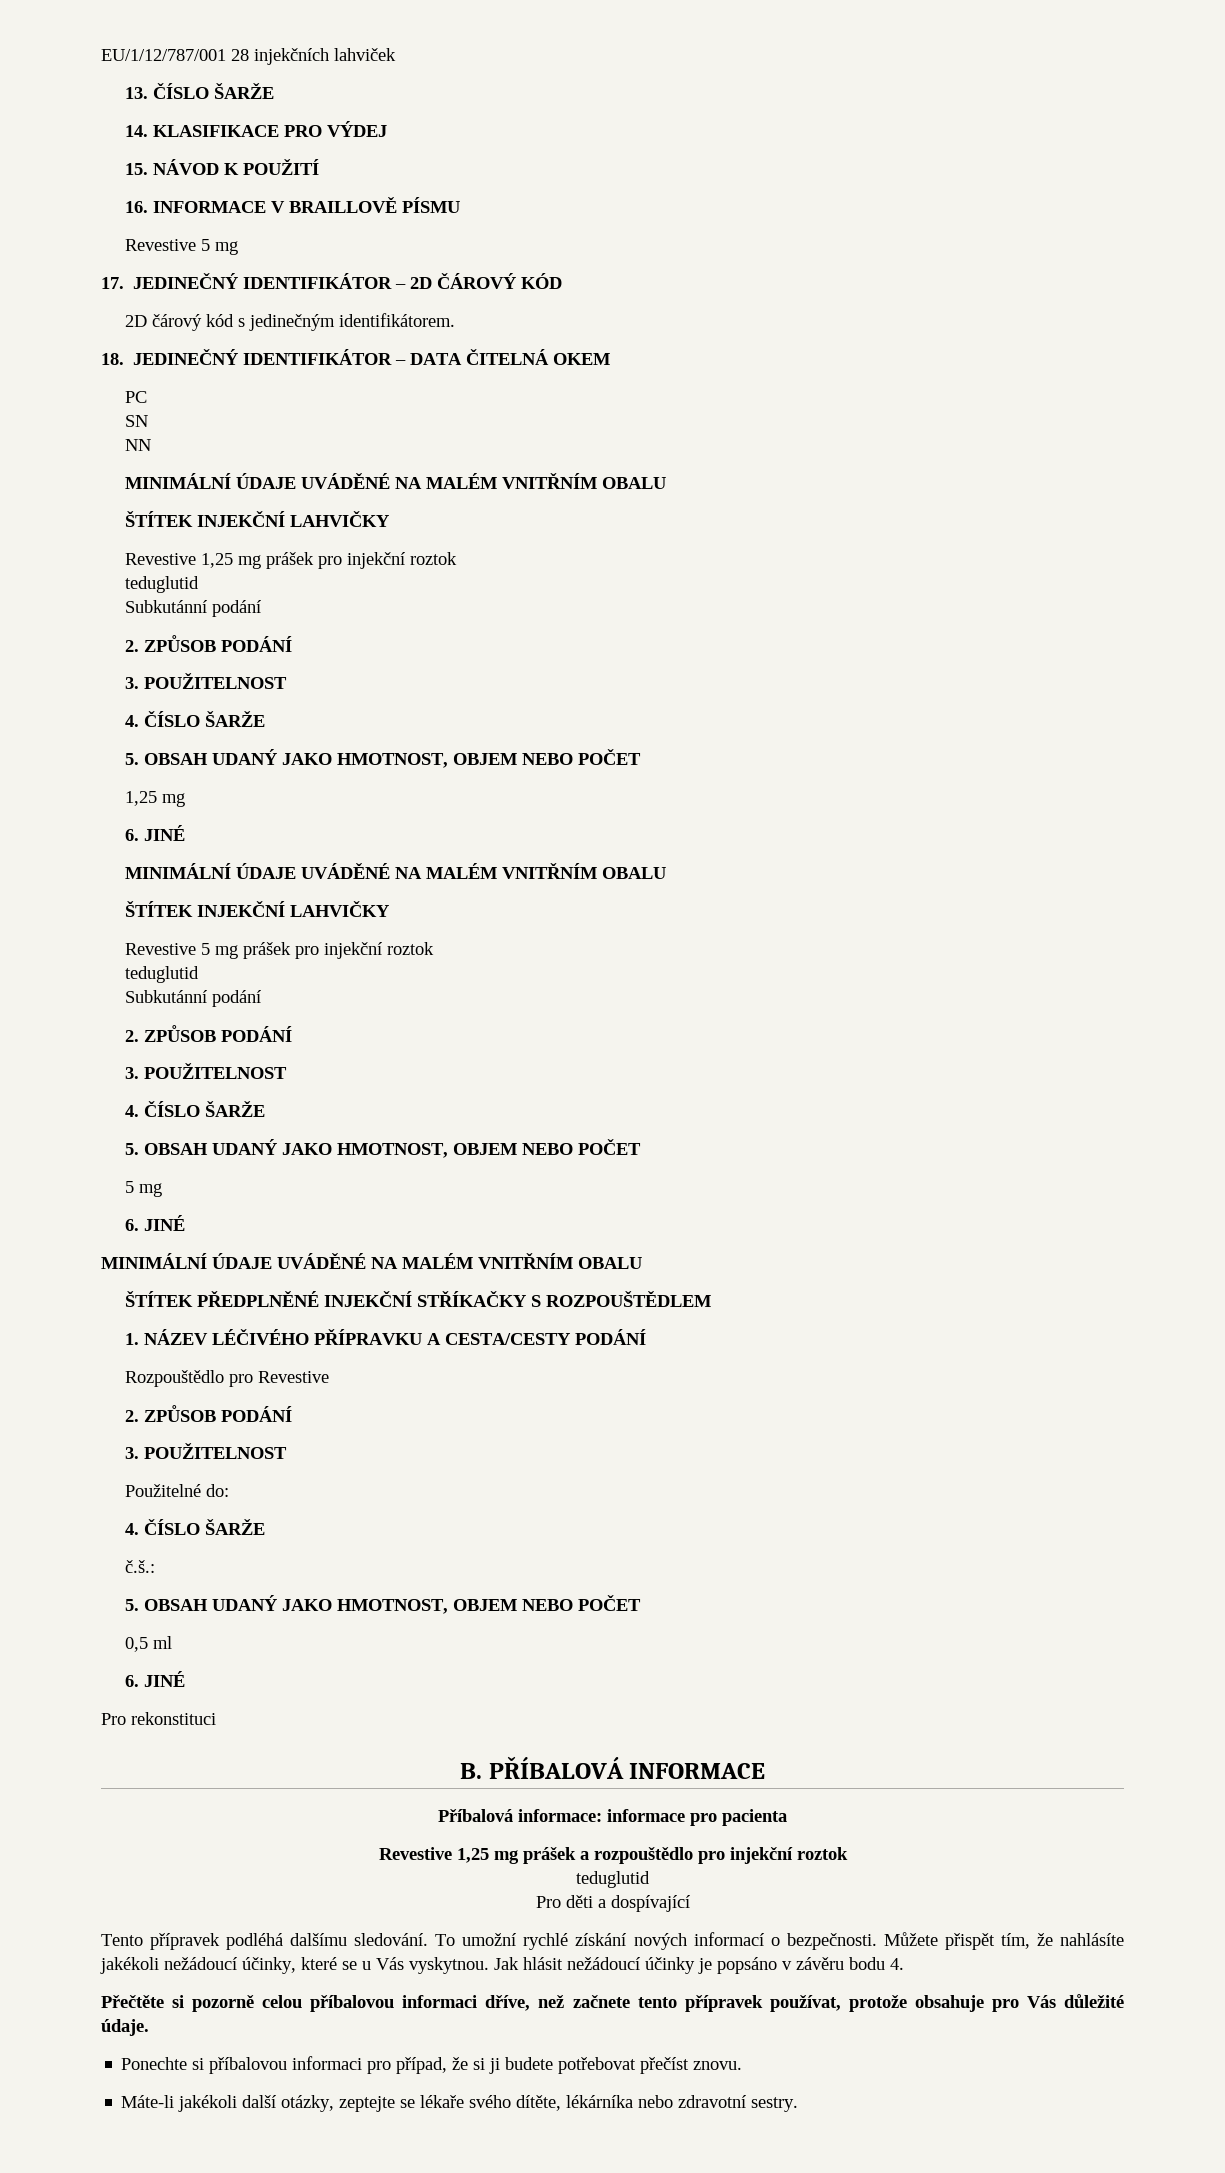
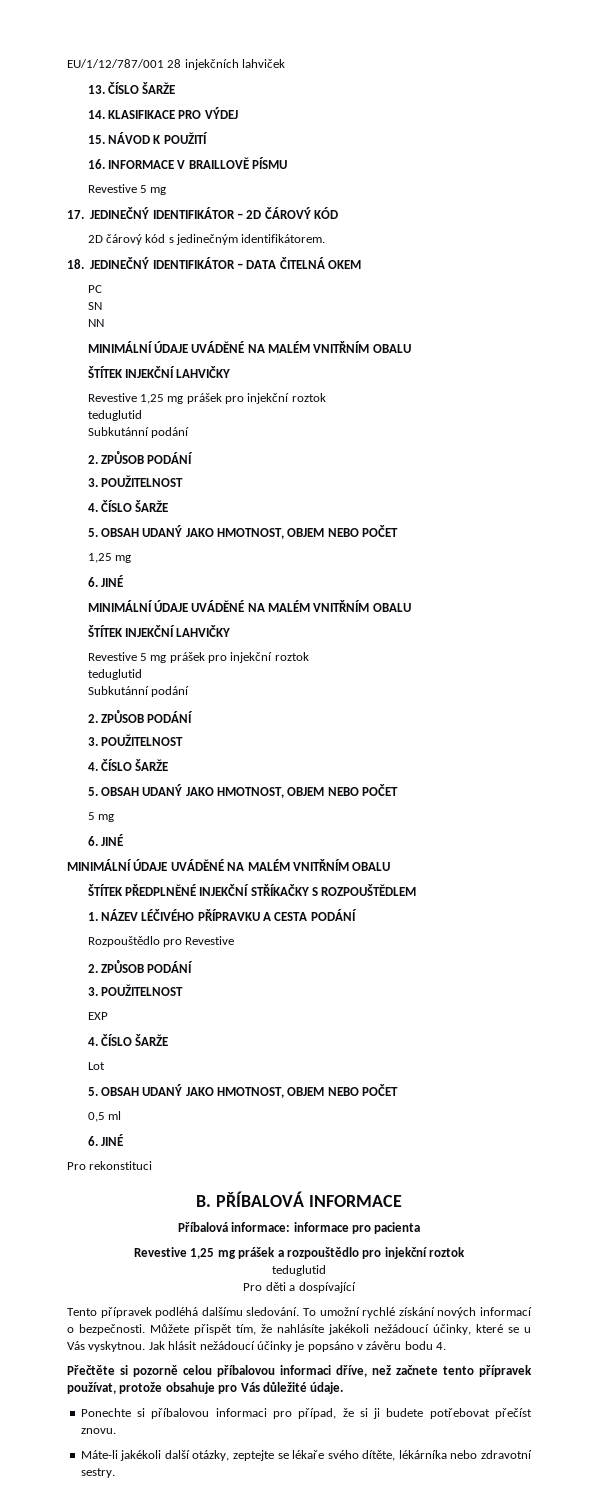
- 1. NÁZEV LÉČIVÉHO PŘÍPRAVKU A CESTA/CESTY PODÁNÍ
+ 1. NÁZEV LÉČIVÉHO PŘÍPRAVKU A CESTA PODÁNÍ
- Použitelné do:
+ EXP
  4. ČÍSLO ŠARŽE
- č.š.:
+ Lot

